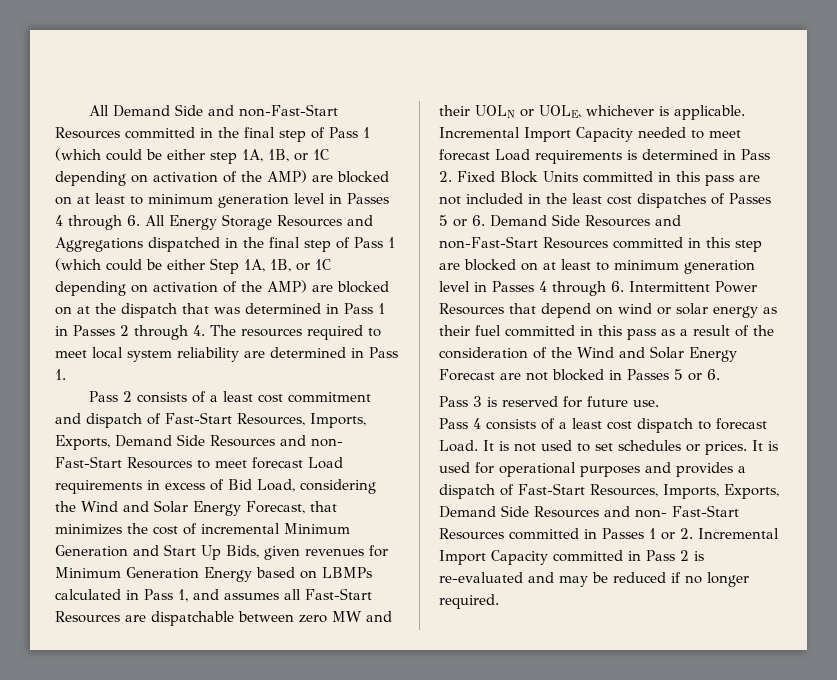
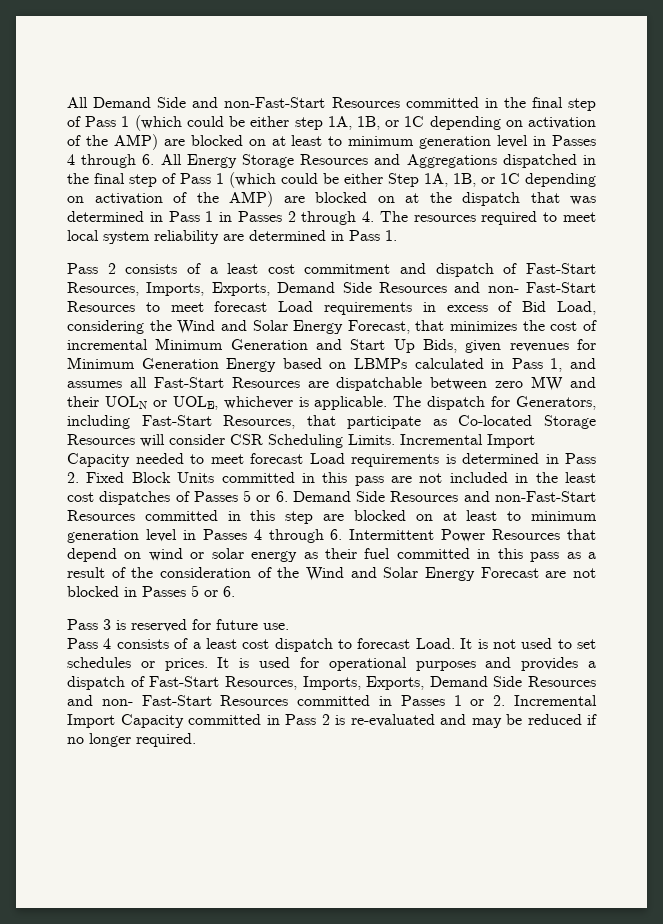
+ The dispatch for Generators, including Fast-Start Resources, that participate as Co-located Storage Resources will consider CSR Scheduling Limits.

